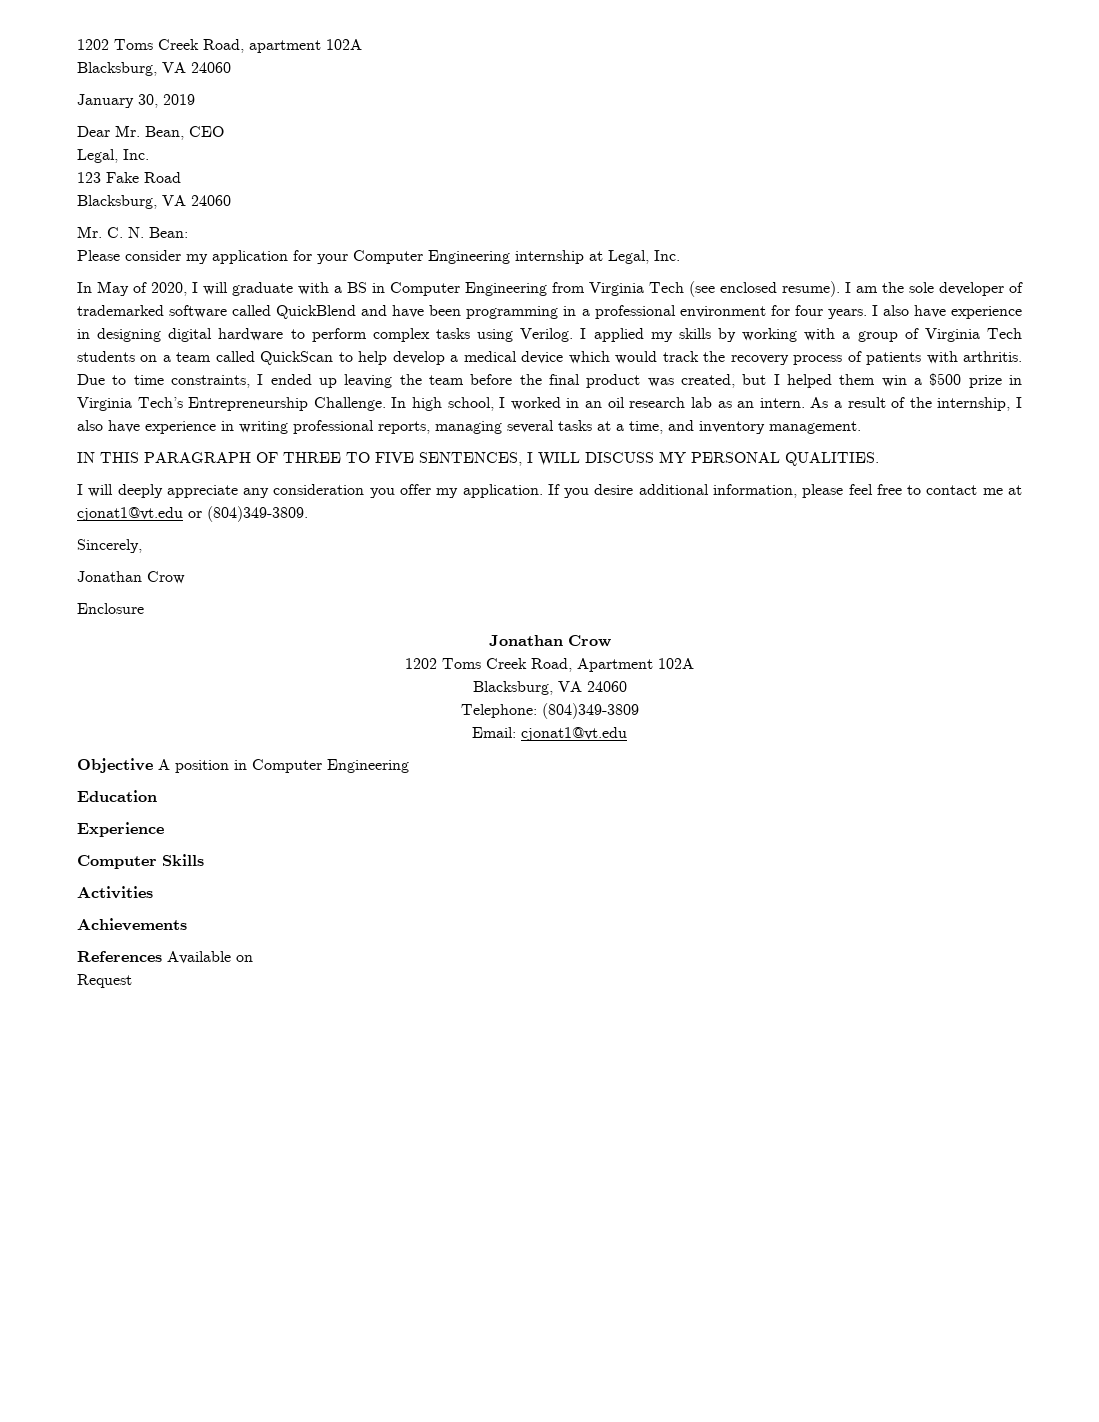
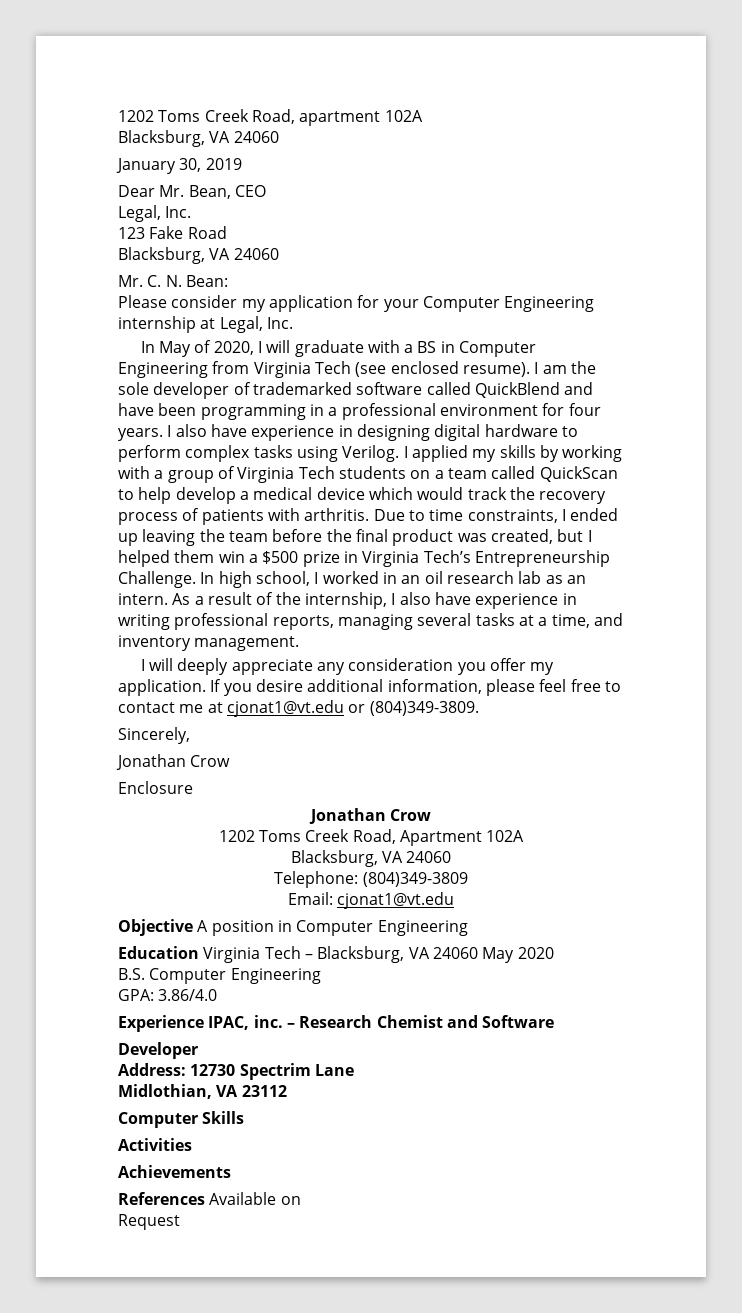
- IN THIS PARAGRAPH OF THREE TO FIVE SENTENCES, I WILL DISCUSS MY PERSONAL QUALITIES.
- Education
- Experience
+ Education Virginia Tech – Blacksburg, VA 24060 May 2020
+ B.S. Computer Engineering
+ GPA: 3.86/4.0
+ Experience IPAC, inc. – Research Chemist and Software
+ Developer
+ Address: 12730 Spectrim Lane
+ Midlothian, VA 23112

